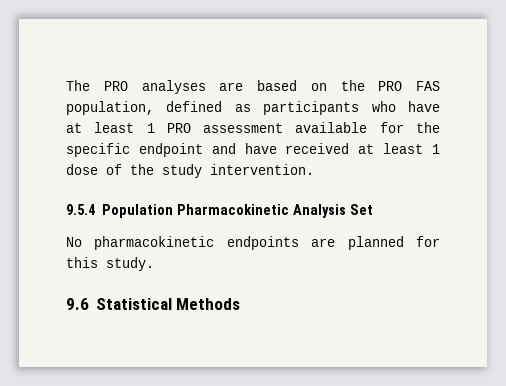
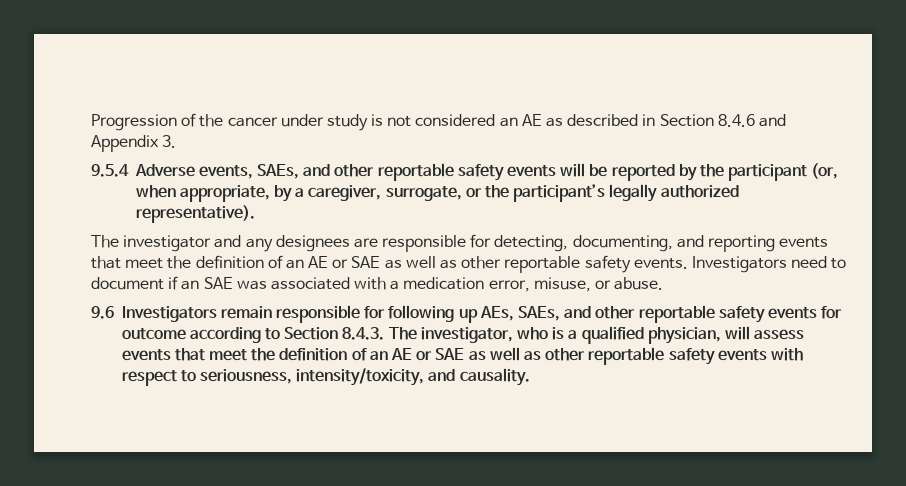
- The PRO analyses are based on the PRO FAS population, defined as participants who have at least 1 PRO assessment available for the specific endpoint and have received at least 1 dose of the study intervention.
- 9.5.4 Population Pharmacokinetic Analysis Set
- No pharmacokinetic endpoints are planned for this study.
- 9.6 Statistical Methods
+ Progression of the cancer under study is not considered an AE as described in Section 8.4.6 and Appendix 3.
+ 9.5.4 Adverse events, SAEs, and other reportable safety events will be reported by the participant (or, when appropriate, by a caregiver, surrogate, or the participant’s legally authorized representative).
+ The investigator and any designees are responsible for detecting, documenting, and reporting events that meet the definition of an AE or SAE as well as other reportable safety events. Investigators need to document if an SAE was associated with a medication error, misuse, or abuse.
+ 9.6 Investigators remain responsible for following up AEs, SAEs, and other reportable safety events for outcome according to Section 8.4.3. The investigator, who is a qualified physician, will assess events that meet the definition of an AE or SAE as well as other reportable safety events with respect to seriousness, intensity/toxicity, and causality.

